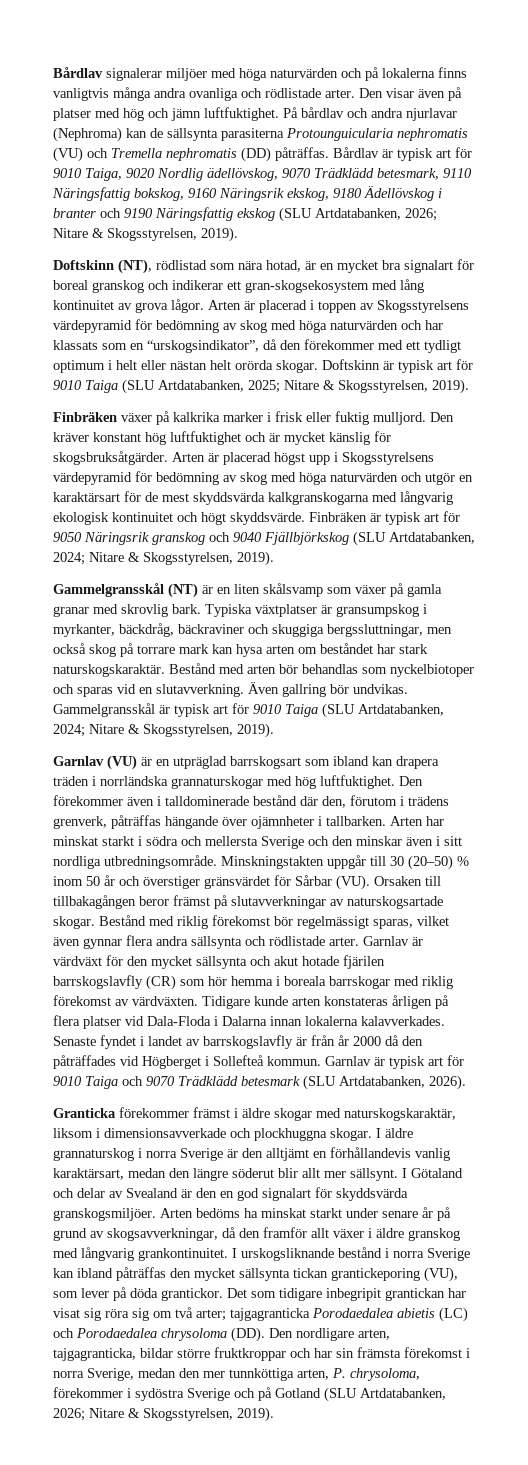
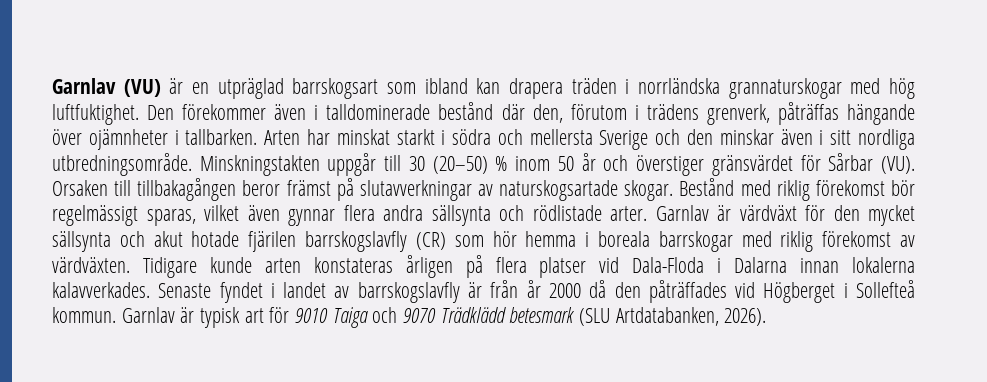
- Bårdlav signalerar miljöer med höga naturvärden och på lokalerna finns vanligtvis många andra ovanliga och rödlistade arter. Den visar även på platser med hög och jämn luftfuktighet. På bårdlav och andra njurlavar (Nephroma) kan de sällsynta parasiterna Protounguicularia nephromatis (VU) och Tremella nephromatis (DD) påträffas. Bårdlav är typisk art för 9010 Taiga, 9020 Nordlig ädellövskog, 9070 Trädklädd betesmark, 9110 Näringsfattig bokskog, 9160 Näringsrik ekskog, 9180 Ädellövskog i branter och 9190 Näringsfattig ekskog (SLU Artdatabanken, 2026; Nitare & Skogsstyrelsen, 2019).
- Doftskinn (NT), rödlistad som nära hotad, är en mycket bra signalart för boreal granskog och indikerar ett gran-skogsekosystem med lång kontinuitet av grova lågor. Arten är placerad i toppen av Skogsstyrelsens värdepyramid för bedömning av skog med höga naturvärden och har klassats som en “urskogsindikator”, då den förekommer med ett tydligt optimum i helt eller nästan helt orörda skogar. Doftskinn är typisk art för 9010 Taiga (SLU Artdatabanken, 2025; Nitare & Skogsstyrelsen, 2019).
- Finbräken växer på kalkrika marker i frisk eller fuktig mulljord. Den kräver konstant hög luftfuktighet och är mycket känslig för skogsbruksåtgärder. Arten är placerad högst upp i Skogsstyrelsens värdepyramid för bedömning av skog med höga naturvärden och utgör en karaktärsart för de mest skyddsvärda kalkgranskogarna med långvarig ekologisk kontinuitet och högt skyddsvärde. Finbräken är typisk art för 9050 Näringsrik granskog och 9040 Fjällbjörkskog (SLU Artdatabanken, 2024; Nitare & Skogsstyrelsen, 2019).
- Gammelgransskål (NT) är en liten skålsvamp som växer på gamla granar med skrovlig bark. Typiska växtplatser är gransumpskog i myrkanter, bäckdråg, bäckraviner och skuggiga bergssluttningar, men också skog på torrare mark kan hysa arten om beståndet har stark naturskogskaraktär. Bestånd med arten bör behandlas som nyckelbiotoper och sparas vid en slutavverkning. Även gallring bör undvikas. Gammelgransskål är typisk art för 9010 Taiga (SLU Artdatabanken, 2024; Nitare & Skogsstyrelsen, 2019).
- Granticka förekommer främst i äldre skogar med naturskogskaraktär, liksom i dimensionsavverkade och plockhuggna skogar. I äldre grannaturskog i norra Sverige är den alltjämt en förhållandevis vanlig karaktärsart, medan den längre söderut blir allt mer sällsynt. I Götaland och delar av Svealand är den en god signalart för skyddsvärda granskogsmiljöer. Arten bedöms ha minskat starkt under senare år på grund av skogsavverkningar, då den framför allt växer i äldre granskog med långvarig grankontinuitet. I urskogsliknande bestånd i norra Sverige kan ibland påträffas den mycket sällsynta tickan grantickeporing (VU), som lever på döda grantickor. Det som tidigare inbegripit grantickan har visat sig röra sig om två arter; tajgagranticka Porodaedalea abietis (LC) och Porodaedalea chrysoloma (DD). Den nordligare arten, tajgagranticka, bildar större fruktkroppar och har sin främsta förekomst i norra Sverige, medan den mer tunnköttiga arten, P. chrysoloma, förekommer i sydöstra Sverige och på Gotland (SLU Artdatabanken, 2026; Nitare & Skogsstyrelsen, 2019).

